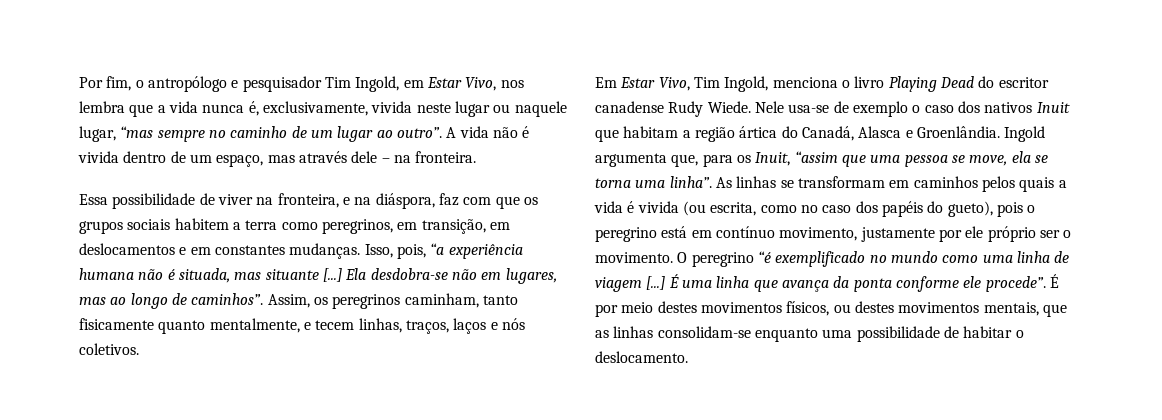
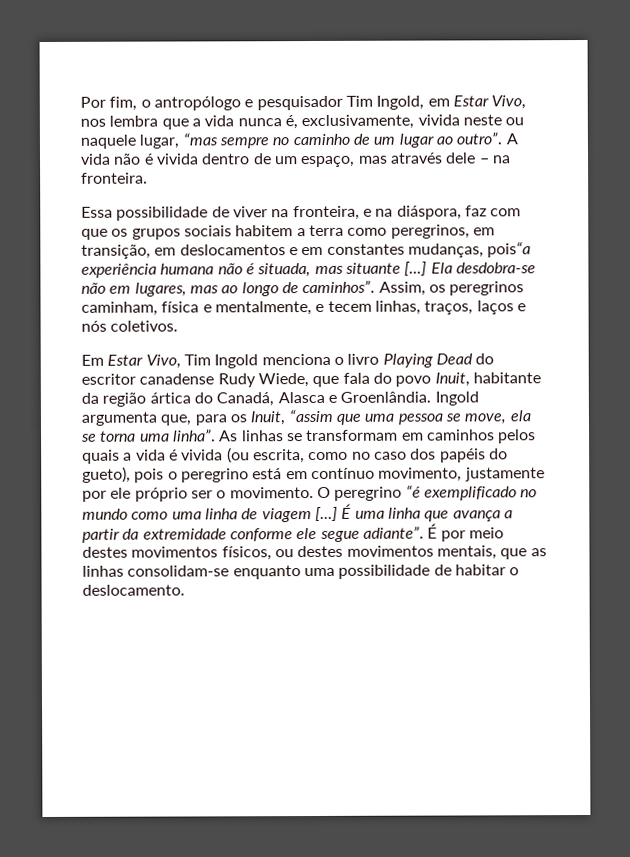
- Por fim, o antropólogo e pesquisador Tim Ingold, em Estar Vivo, nos lembra que a vida nunca é, exclusivamente, vivida neste lugar ou naquele lugar, “mas sempre no caminho de um lugar ao outro”.
+ Por fim, o antropólogo e pesquisador Tim Ingold, em Estar Vivo, nos lembra que a vida nunca é, exclusivamente, vivida neste ou naquele lugar, “mas sempre no caminho de um lugar ao outro”.
- Essa possibilidade de viver na fronteira, e na diáspora, faz com que os grupos sociais habitem a terra como peregrinos, em transição, em deslocamentos e em constantes mudanças. Isso, pois, “a experiência humana não é situada, mas situante [...]
+ Essa possibilidade de viver na fronteira, e na diáspora, faz com que os grupos sociais habitem a terra como peregrinos, em transição, em deslocamentos e em constantes mudanças, pois“a experiência humana não é situada, mas situante [...]
- Assim, os peregrinos caminham, tanto fisicamente quanto mentalmente, e tecem linhas, traços, laços e nós coletivos.
+ Assim, os peregrinos caminham, física e mentalmente, e tecem linhas, traços, laços e nós coletivos.
- Em Estar Vivo, Tim Ingold, menciona o livro Playing Dead do escritor canadense Rudy Wiede. Nele usa-se de exemplo o caso dos nativos Inuit que habitam a região ártica do Canadá, Alasca e Groenlândia.
+ Em Estar Vivo, Tim Ingold menciona o livro Playing Dead do escritor canadense Rudy Wiede, que fala do povo Inuit, habitante da região ártica do Canadá, Alasca e Groenlândia.
- É uma linha que avança da ponta conforme ele procede”.
+ É uma linha que avança a partir da extremidade conforme ele segue adiante”.

